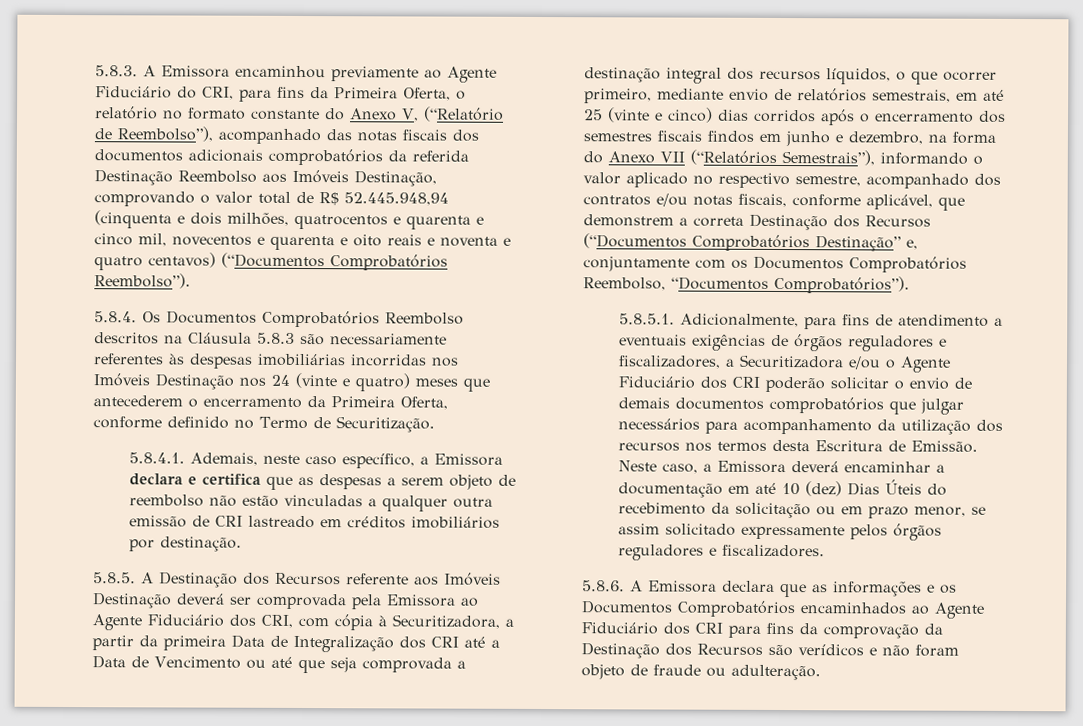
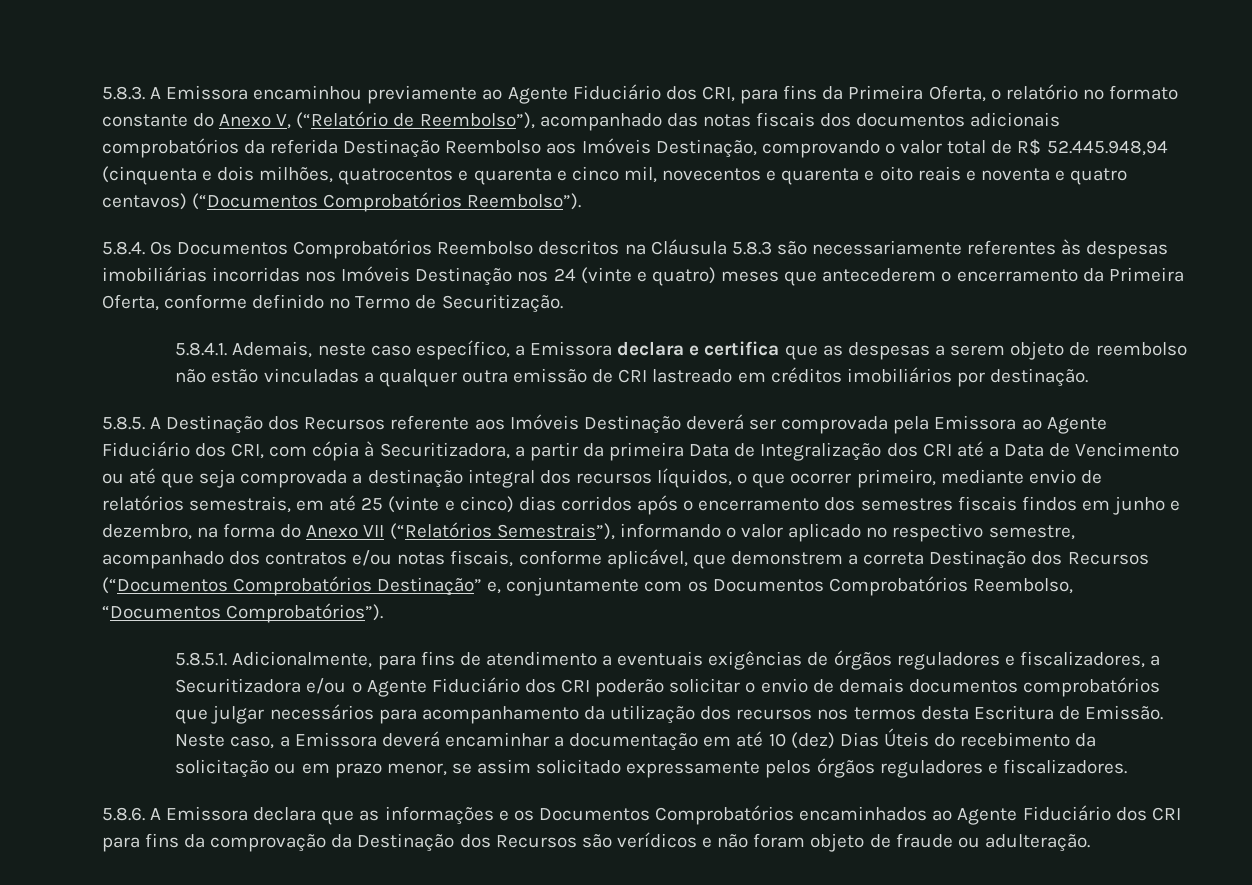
- 5.8.3. A Emissora encaminhou previamente ao Agente Fiduciário do CRI, para fins da Primeira Oferta, o relatório no formato constante do Anexo V, (“Relatório de Reembolso”), acompanhado das notas fiscais dos documentos adicionais comprobatórios da referida Destinação Reembolso aos Imóveis Destinação, comprovando o valor total de R$ 52.445.948,94 (cinquenta e dois milhões, quatrocentos e quarenta e cinco mil, novecentos e quarenta e oito reais e noventa e quatro centavos) (“Documentos Comprobatórios Reembolso”).
+ 5.8.3. A Emissora encaminhou previamente ao Agente Fiduciário dos CRI, para fins da Primeira Oferta, o relatório no formato constante do Anexo V, (“Relatório de Reembolso”), acompanhado das notas fiscais dos documentos adicionais comprobatórios da referida Destinação Reembolso aos Imóveis Destinação, comprovando o valor total de R$ 52.445.948,94 (cinquenta e dois milhões, quatrocentos e quarenta e cinco mil, novecentos e quarenta e oito reais e noventa e quatro centavos) (“Documentos Comprobatórios Reembolso”).

